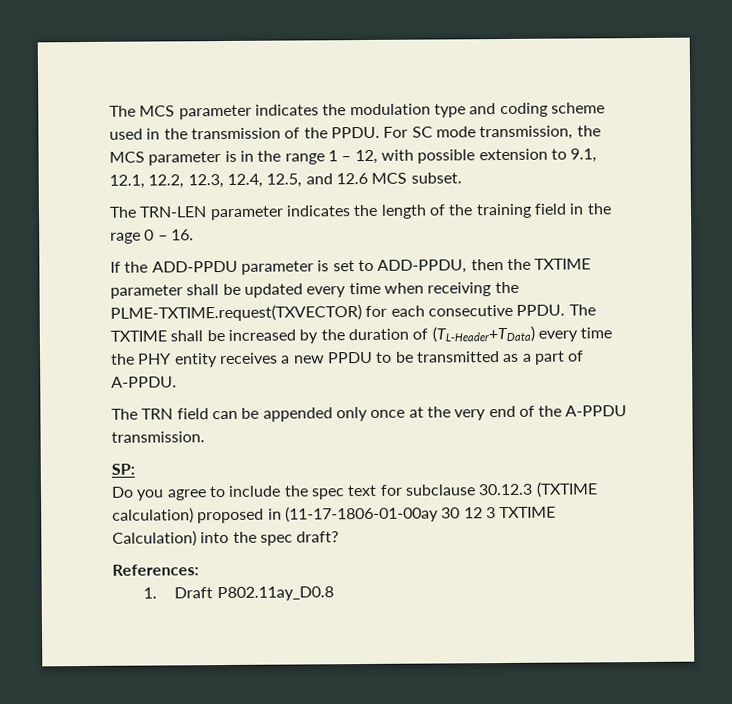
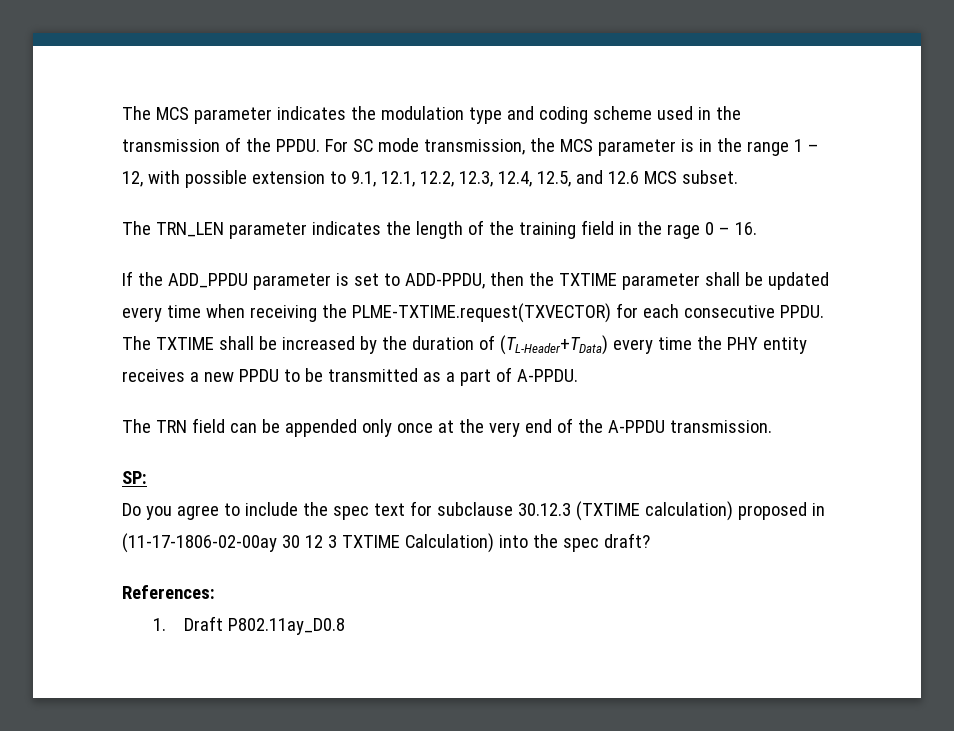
- The TRN-LEN parameter indicates the length of the training field in the rage 0 – 16.
+ The TRN_LEN parameter indicates the length of the training field in the rage 0 – 16.
- If the ADD-PPDU parameter is set to ADD-PPDU, then the TXTIME parameter shall be updated every time when receiving the PLME-TXTIME.request(TXVECTOR) for each consecutive PPDU.
+ If the ADD_PPDU parameter is set to ADD-PPDU, then the TXTIME parameter shall be updated every time when receiving the PLME-TXTIME.request(TXVECTOR) for each consecutive PPDU.
- Do you agree to include the spec text for subclause 30.12.3 (TXTIME calculation) proposed in (11-17-1806-01-00ay 30 12 3 TXTIME Calculation) into the spec draft?
+ Do you agree to include the spec text for subclause 30.12.3 (TXTIME calculation) proposed in (11-17-1806-02-00ay 30 12 3 TXTIME Calculation) into the spec draft?

